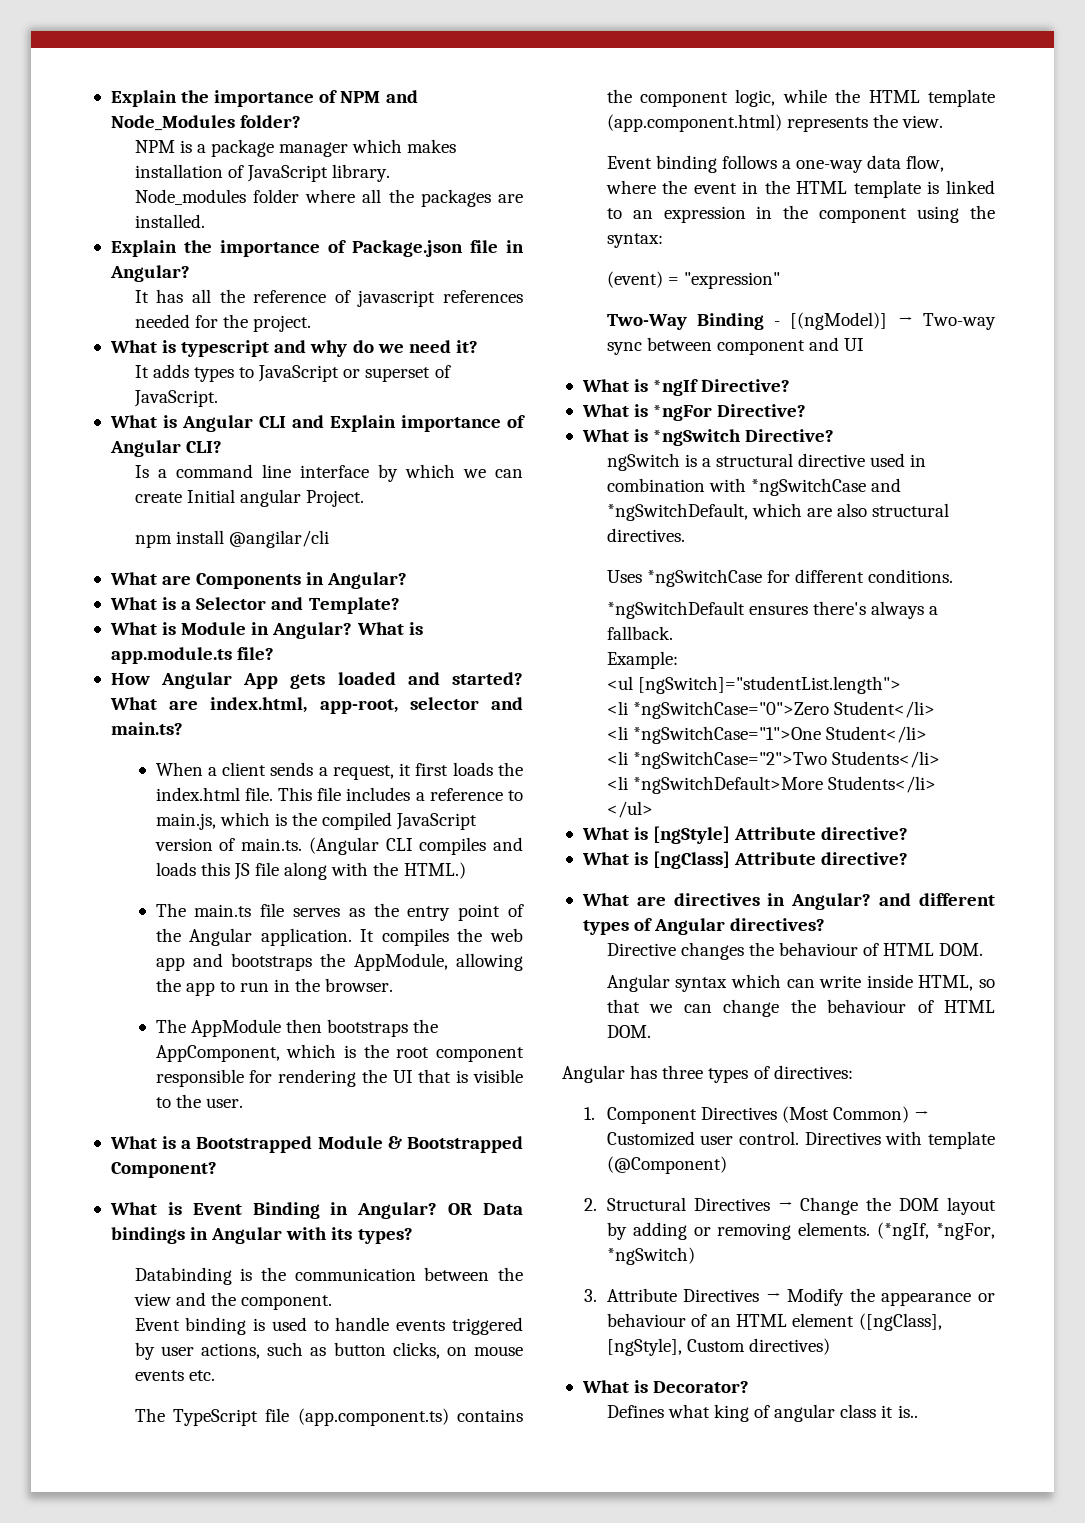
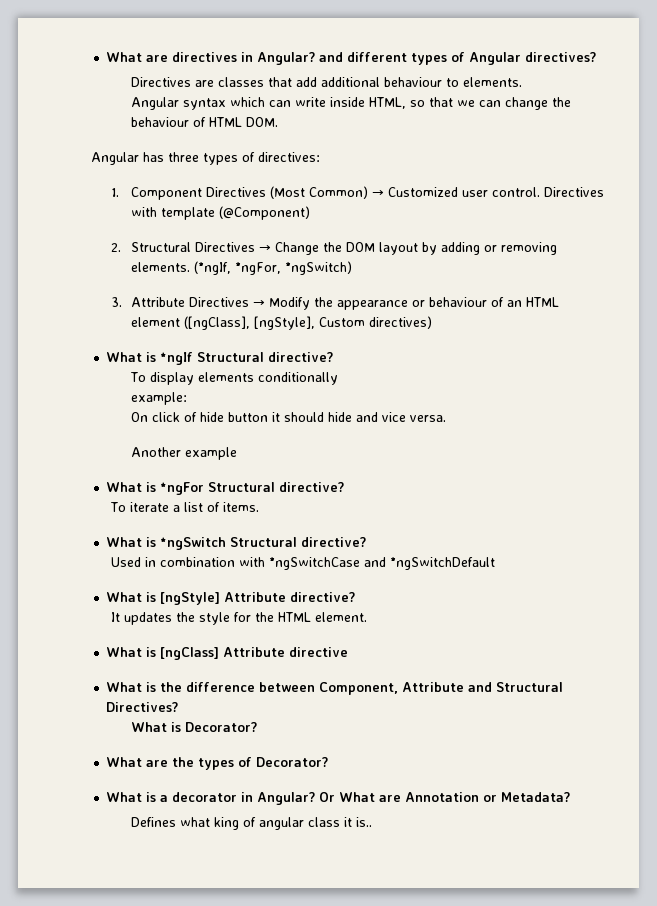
- Explain the importance of NPM and Node_Modules folder?
- NPM is a package manager which makes installation of JavaScript library.
- Node_modules folder where all the packages are installed.
- Explain the importance of Package.json file in Angular?
- It has all the reference of javascript references needed for the project.
- What is typescript and why do we need it?
- It adds types to JavaScript or superset of JavaScript.
- What is Angular CLI and Explain importance of Angular CLI?
- Is a command line interface by which we can create Initial angular Project.
- npm install @angilar/cli
- What are Components in Angular?
- What is a Selector and Template?
- What is Module in Angular? What is app.module.ts file?
- How Angular App gets loaded and started? What are index.html, app-root, selector and main.ts?
- When a client sends a request, it first loads the index.html file. This file includes a reference to main.js, which is the compiled JavaScript version of main.ts. (Angular CLI compiles and loads this JS file along with the HTML.)
- The main.ts file serves as the entry point of the Angular application. It compiles the web app and bootstraps the AppModule, allowing the app to run in the browser.
- The AppModule then bootstraps the AppComponent, which is the root component responsible for rendering the UI that is visible to the user.
- What is a Bootstrapped Module & Bootstrapped Component?
- What is Event Binding in Angular? OR Data bindings in Angular with its types?
- Databinding is the communication between the view and the component.
- Event binding is used to handle events triggered by user actions, such as button clicks, on mouse events etc.
- The TypeScript file (app.component.ts) contains the component logic, while the HTML template (app.component.html) represents the view.
- Event binding follows a one-way data flow, where the event in the HTML template is linked to an expression in the component using the syntax:
- (event) = "expression"
- Two-Way Binding - [(ngModel)] → Two-way sync between component and UI
- What is *ngIf Directive?
- What is *ngFor Directive?
- What is *ngSwitch Directive?
- ngSwitch is a structural directive used in combination with *ngSwitchCase and *ngSwitchDefault, which are also structural directives.
- Uses *ngSwitchCase for different conditions.
- *ngSwitchDefault ensures there's always a fallback.
- Example:
- <ul [ngSwitch]="studentList.length">
- <li *ngSwitchCase="0">Zero Student</li>
- <li *ngSwitchCase="1">One Student</li>
- <li *ngSwitchCase="2">Two Students</li>
- <li *ngSwitchDefault>More Students</li>
- </ul>
- What is [ngStyle] Attribute directive?
- What is [ngClass] Attribute directive?
- Directive changes the behaviour of HTML DOM.
+ Directives are classes that add additional behaviour to elements.
+ What is *ngIf Structural directive?
+ To display elements conditionally
+ example:
+ On click of hide button it should hide and vice versa.
+ Another example
+ What is *ngFor Structural directive?
+ To iterate a list of items.
+ What is *ngSwitch Structural directive?
+ Used in combination with *ngSwitchCase and *ngSwitchDefault
+ What is [ngStyle] Attribute directive?
+ It updates the style for the HTML element.
+ What is [ngClass] Attribute directive
+ What is the difference between Component, Attribute and Structural Directives?
  What is Decorator?
+ What are the types of Decorator?
+ What is a decorator in Angular? Or What are Annotation or Metadata?

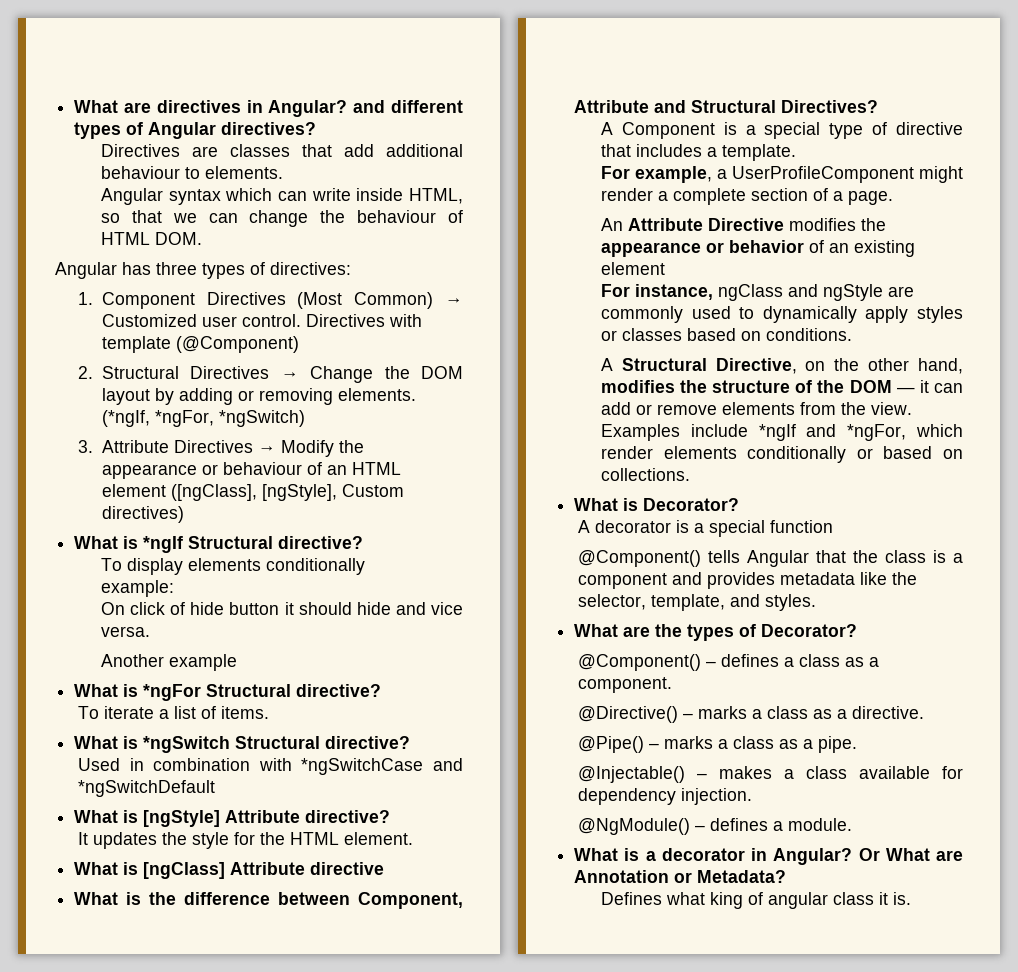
+ A Component is a special type of directive that includes a template.
+ For example, a UserProfileComponent might render a complete section of a page.
+ An Attribute Directive modifies the appearance or behavior of an existing element
+ For instance, ngClass and ngStyle are commonly used to dynamically apply styles or classes based on conditions.
+ A Structural Directive, on the other hand, modifies the structure of the DOM — it can add or remove elements from the view. Examples include *ngIf and *ngFor, which render elements conditionally or based on collections.
  What is Decorator?
+ A decorator is a special function
+ @Component() tells Angular that the class is a component and provides metadata like the selector, template, and styles.
+ @Component() – defines a class as a component.
+ @Directive() – marks a class as a directive.
+ @Pipe() – marks a class as a pipe.
+ @Injectable() – makes a class available for dependency injection.
+ @NgModule() – defines a module.
- Defines what king of angular class it is..
+ Defines what king of angular class it is.

